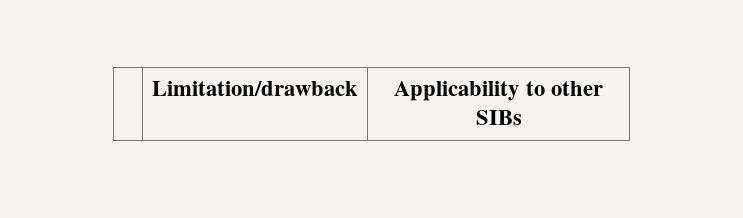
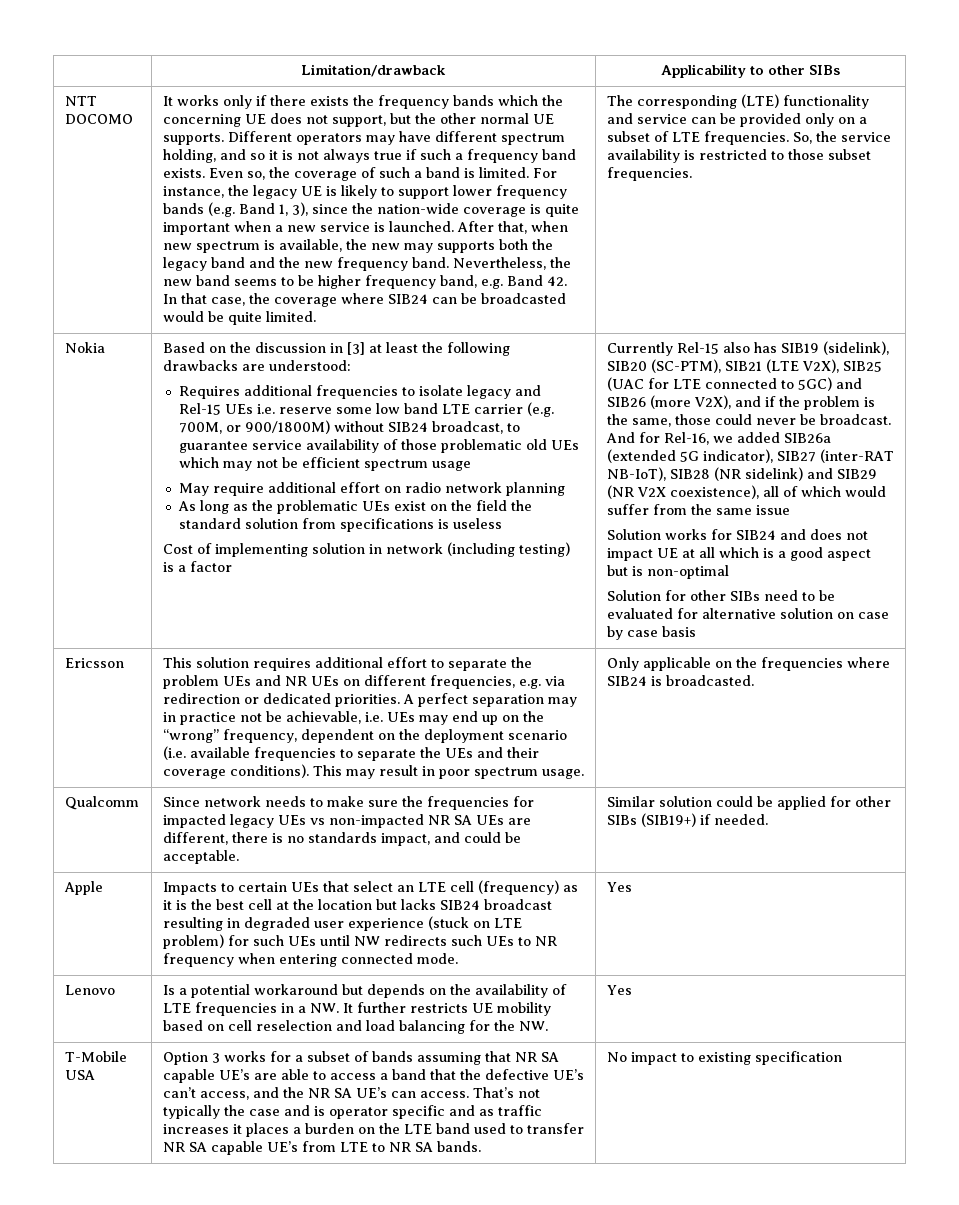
+ NTT DOCOMO | It works only if there exists the frequency bands which the concerning UE does not support, but the other normal UE supports. Different operators may have different spectrum holding, and so it is not always true if such a frequency band exists. Even so, the coverage of such a band is limited. For instance, the legacy UE is likely to support lower frequency bands (e.g. Band 1, 3), since the nation-wide coverage is quite important when a new service is launched. After that, when new spectrum is available, the new may supports both the legacy band and the new frequency band. Nevertheless, the new band seems to be higher frequency band, e.g. Band 42. In that case, the coverage where SIB24 can be broadcasted would be quite limited. | The corresponding (LTE) functionality and service can be provided only on a subset of LTE frequencies. So, the service availability is restricted to those subset frequencies.
+ Nokia | Based on the discussion in [3] at least the following drawbacks are understood:
+ Requires additional frequencies to isolate legacy and Rel-15 UEs i.e. reserve some low band LTE carrier (e.g. 700M, or 900/1800M) without SIB24 broadcast, to guarantee service availability of those problematic old UEs which may not be efficient spectrum usage
+ May require additional effort on radio network planning
+ As long as the problematic UEs exist on the field the standard solution from specifications is useless
+ Cost of implementing solution in network (including testing) is a factor | Currently Rel-15 also has SIB19 (sidelink), SIB20 (SC-PTM), SIB21 (LTE V2X), SIB25 (UAC for LTE connected to 5GC) and SIB26 (more V2X), and if the problem is the same, those could never be broadcast. And for Rel-16, we added SIB26a (extended 5G indicator), SIB27 (inter-RAT NB-IoT), SIB28 (NR sidelink) and SIB29 (NR V2X coexistence), all of which would suffer from the same issue
+ Solution works for SIB24 and does not impact UE at all which is a good aspect but is non-optimal
+ Solution for other SIBs need to be evaluated for alternative solution on case by case basis
+ Ericsson | This solution requires additional effort to separate the problem UEs and NR UEs on different frequencies, e.g. via redirection or dedicated priorities. A perfect separation may in practice not be achievable, i.e. UEs may end up on the “wrong” frequency, dependent on the deployment scenario (i.e. available frequencies to separate the UEs and their coverage conditions). This may result in poor spectrum usage. | Only applicable on the frequencies where SIB24 is broadcasted.
+ Qualcomm | Since network needs to make sure the frequencies for impacted legacy UEs vs non-impacted NR SA UEs are different, there is no standards impact, and could be acceptable. | Similar solution could be applied for other SIBs (SIB19+) if needed.
+ Apple | Impacts to certain UEs that select an LTE cell (frequency) as it is the best cell at the location but lacks SIB24 broadcast resulting in degraded user experience (stuck on LTE problem) for such UEs until NW redirects such UEs to NR frequency when entering connected mode. | Yes
+ Lenovo | Is a potential workaround but depends on the availability of LTE frequencies in a NW. It further restricts UE mobility based on cell reselection and load balancing for the NW. | Yes
+ T-Mobile USA | Option 3 works for a subset of bands assuming that NR SA capable UE’s are able to access a band that the defective UE’s can’t access, and the NR SA UE’s can access. That’s not typically the case and is operator specific and as traffic increases it places a burden on the LTE band used to transfer NR SA capable UE’s from LTE to NR SA bands. | No impact to existing specification

